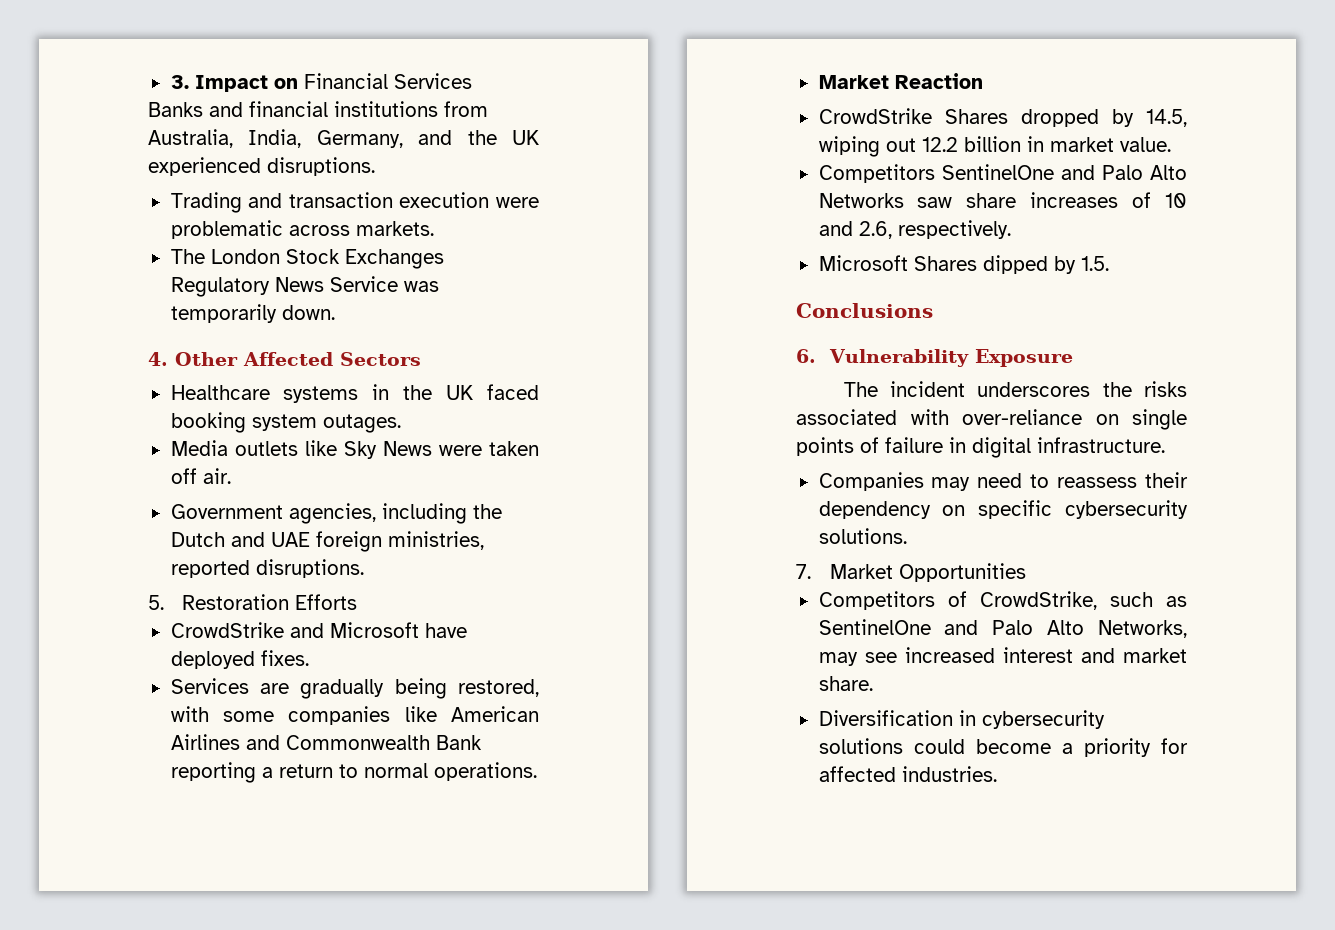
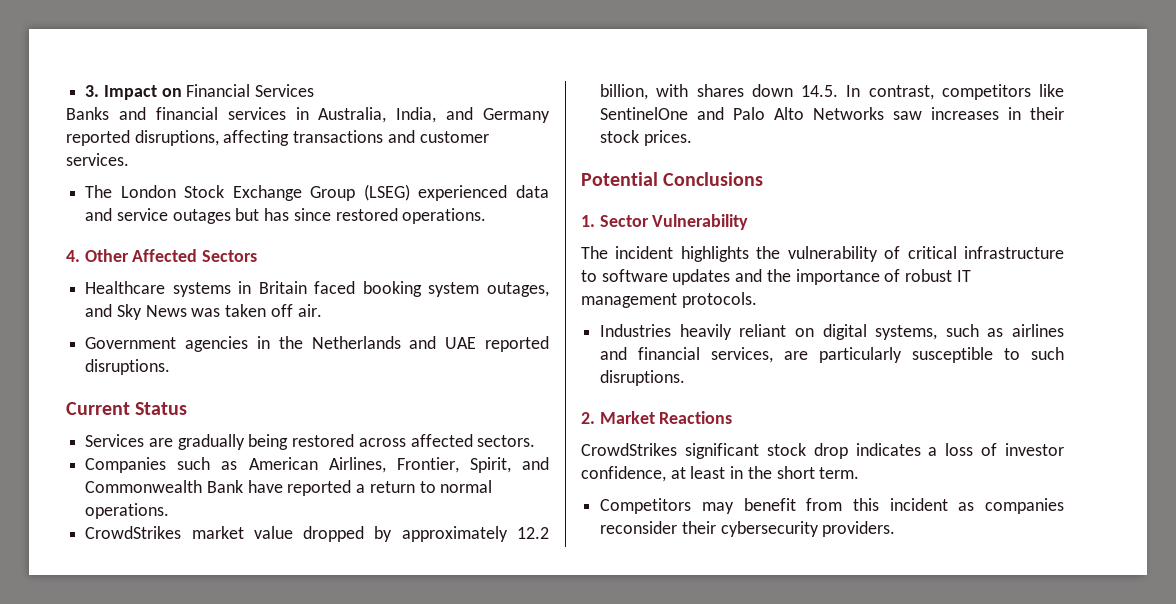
- Banks and financial institutions from Australia, India, Germany, and the UK experienced disruptions.
- Trading and transaction execution were problematic across markets.
- The London Stock Exchanges Regulatory News Service was temporarily down.
+ Banks and financial services in Australia, India, and Germany reported disruptions, affecting transactions and customer services.
+ The London Stock Exchange Group (LSEG) experienced data and service outages but has since restored operations.
- Healthcare systems in the UK faced booking system outages.
- Media outlets like Sky News were taken off air.
+ Healthcare systems in Britain faced booking system outages, and Sky News was taken off air.
- Government agencies, including the Dutch and UAE foreign ministries, reported disruptions.
- 5. Restoration Efforts
- CrowdStrike and Microsoft have deployed fixes.
- Services are gradually being restored, with some companies like American Airlines and Commonwealth Bank reporting a return to normal operations.
+ Government agencies in the Netherlands and UAE reported disruptions.
+ Current Status
+ Services are gradually being restored across affected sectors.
+ Companies such as American Airlines, Frontier, Spirit, and Commonwealth Bank have reported a return to normal operations.
- Market Reaction
- CrowdStrike Shares dropped by 14.5, wiping out 12.2 billion in market value.
- Competitors SentinelOne and Palo Alto Networks saw share increases of 10 and 2.6, respectively.
- Microsoft Shares dipped by 1.5.
- Conclusions
+ CrowdStrikes market value dropped by approximately 12.2 billion, with shares down 14.5. In contrast, competitors like SentinelOne and Palo Alto Networks saw increases in their stock prices.
+ Potential Conclusions
- 6. Vulnerability Exposure
+ 1. Sector Vulnerability
- The incident underscores the risks associated with over-reliance on single points of failure in digital infrastructure.
- Companies may need to reassess their dependency on specific cybersecurity solutions.
- 7. Market Opportunities
- Competitors of CrowdStrike, such as SentinelOne and Palo Alto Networks, may see increased interest and market share.
- Diversification in cybersecurity solutions could become a priority for affected industries.
+ The incident highlights the vulnerability of critical infrastructure to software updates and the importance of robust IT management protocols.
+ Industries heavily reliant on digital systems, such as airlines and financial services, are particularly susceptible to such disruptions.
+ 2. Market Reactions
+ CrowdStrikes significant stock drop indicates a loss of investor confidence, at least in the short term.
+ Competitors may benefit from this incident as companies reconsider their cybersecurity providers.

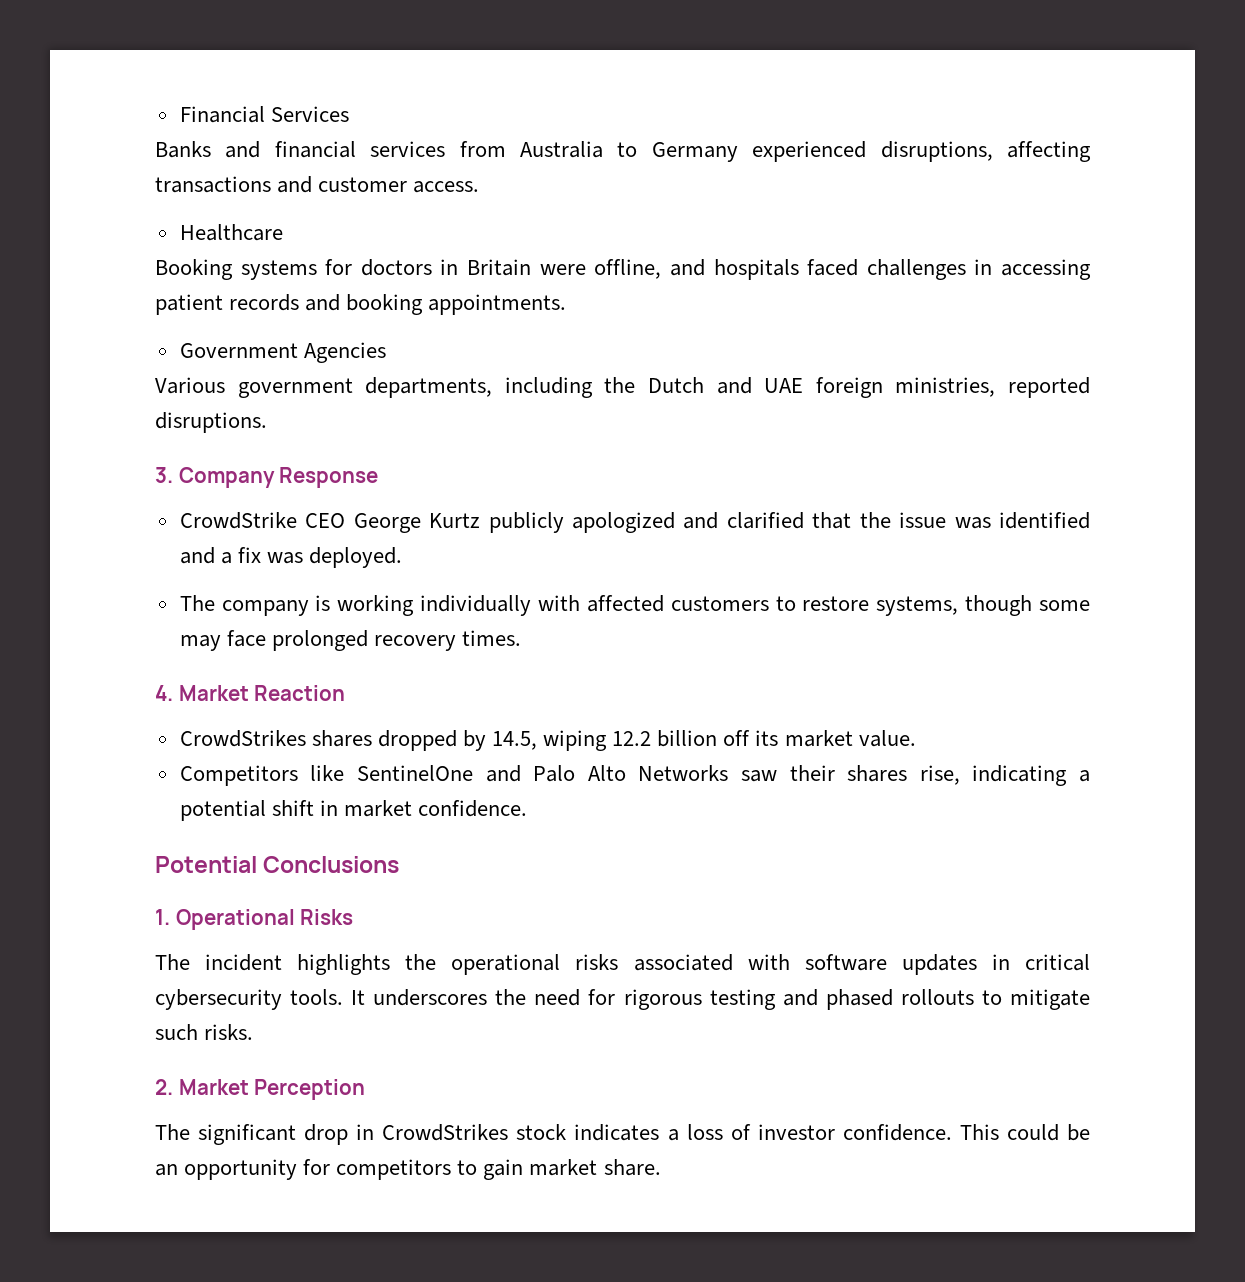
- 3. Impact on Financial Services
+ Financial Services
- Banks and financial services in Australia, India, and Germany reported disruptions, affecting transactions and customer services.
- The London Stock Exchange Group (LSEG) experienced data and service outages but has since restored operations.
- 4. Other Affected Sectors
- Healthcare systems in Britain faced booking system outages, and Sky News was taken off air.
- Government agencies in the Netherlands and UAE reported disruptions.
- Current Status
- Services are gradually being restored across affected sectors.
- Companies such as American Airlines, Frontier, Spirit, and Commonwealth Bank have reported a return to normal operations.
- CrowdStrikes market value dropped by approximately 12.2 billion, with shares down 14.5. In contrast, competitors like SentinelOne and Palo Alto Networks saw increases in their stock prices.
+ Banks and financial services from Australia to Germany experienced disruptions, affecting transactions and customer access.
+ Healthcare
+ Booking systems for doctors in Britain were offline, and hospitals faced challenges in accessing patient records and booking appointments.
+ Government Agencies
+ Various government departments, including the Dutch and UAE foreign ministries, reported disruptions.
+ 3. Company Response
+ CrowdStrike CEO George Kurtz publicly apologized and clarified that the issue was identified and a fix was deployed.
+ The company is working individually with affected customers to restore systems, though some may face prolonged recovery times.
+ 4. Market Reaction
+ CrowdStrikes shares dropped by 14.5, wiping 12.2 billion off its market value.
+ Competitors like SentinelOne and Palo Alto Networks saw their shares rise, indicating a potential shift in market confidence.
- 1. Sector Vulnerability
+ 1. Operational Risks
- The incident highlights the vulnerability of critical infrastructure to software updates and the importance of robust IT management protocols.
- Industries heavily reliant on digital systems, such as airlines and financial services, are particularly susceptible to such disruptions.
- 2. Market Reactions
- CrowdStrikes significant stock drop indicates a loss of investor confidence, at least in the short term.
- Competitors may benefit from this incident as companies reconsider their cybersecurity providers.
+ The incident highlights the operational risks associated with software updates in critical cybersecurity tools. It underscores the need for rigorous testing and phased rollouts to mitigate such risks.
+ 2. Market Perception
+ The significant drop in CrowdStrikes stock indicates a loss of investor confidence. This could be an opportunity for competitors to gain market share.

